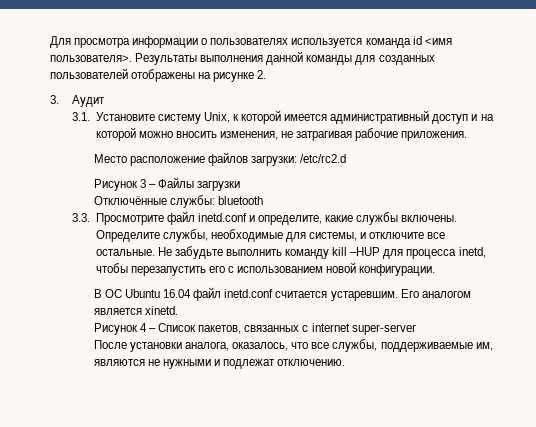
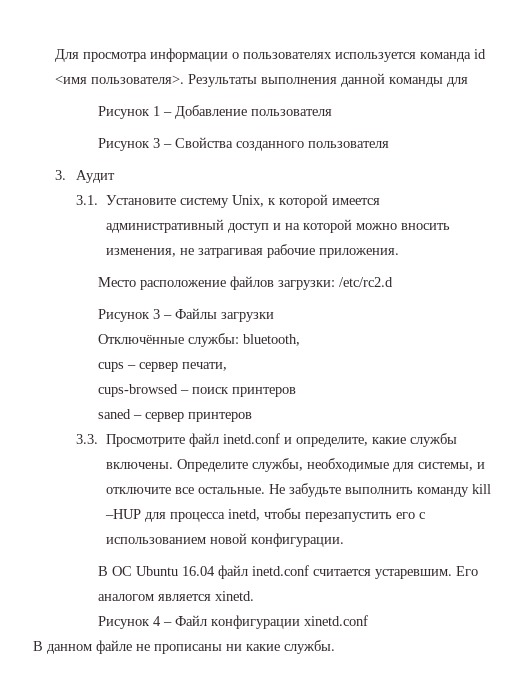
- Результаты выполнения данной команды для созданных пользователей отображены на рисунке 2.
+ Результаты выполнения данной команды для
+ Рисунок 1 – Добавление пользователя
+ Рисунок 3 – Свойства созданного пользователя
- Отключённые службы: bluetooth
+ Отключённые службы: bluetooth,
+ cups – сервер печати,
+ cups-browsed – поиск принтеров
+ saned – сервер принтеров
- Рисунок 4 – Список пакетов, связанных с internet super-server
- После установки аналога, оказалось, что все службы, поддерживаемые им, являются не нужными и подлежат отключению.
+ Рисунок 4 – Файл конфигурации xinetd.conf
+ В данном файле не прописаны ни какие службы.

